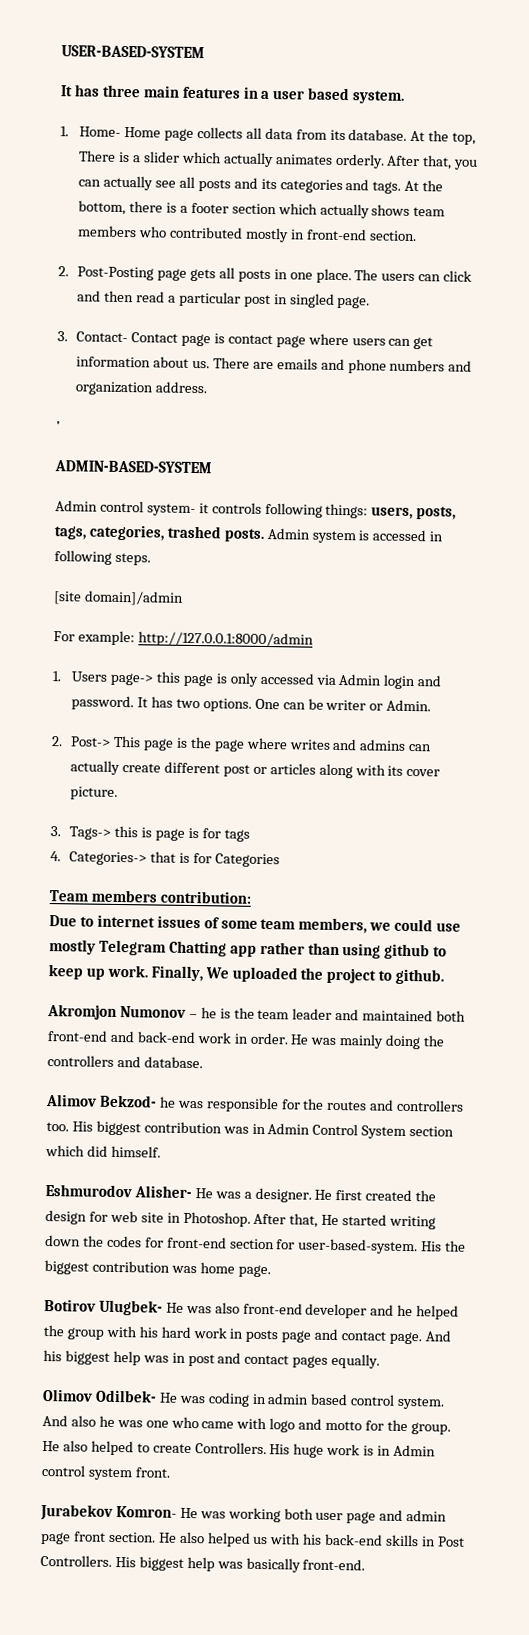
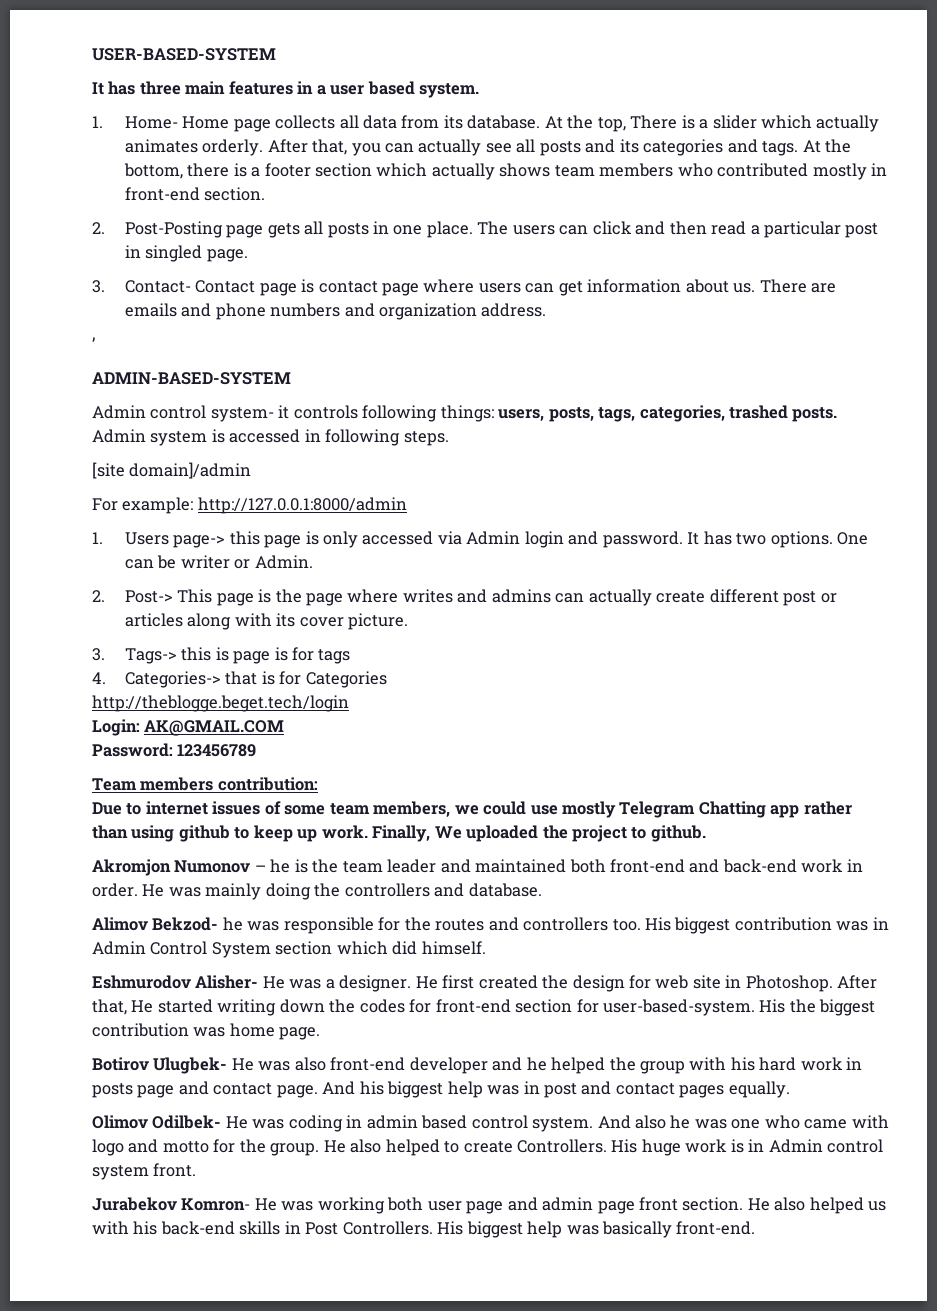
+ http://theblogge.beget.tech/login
+ Login: AK@GMAIL.COM
+ Password: 123456789

